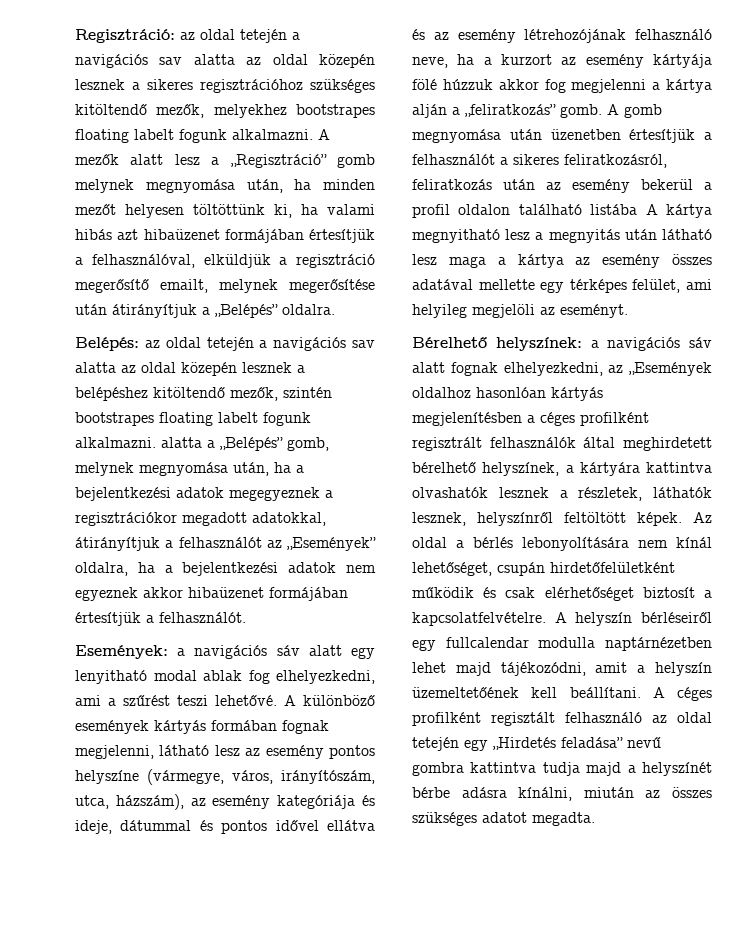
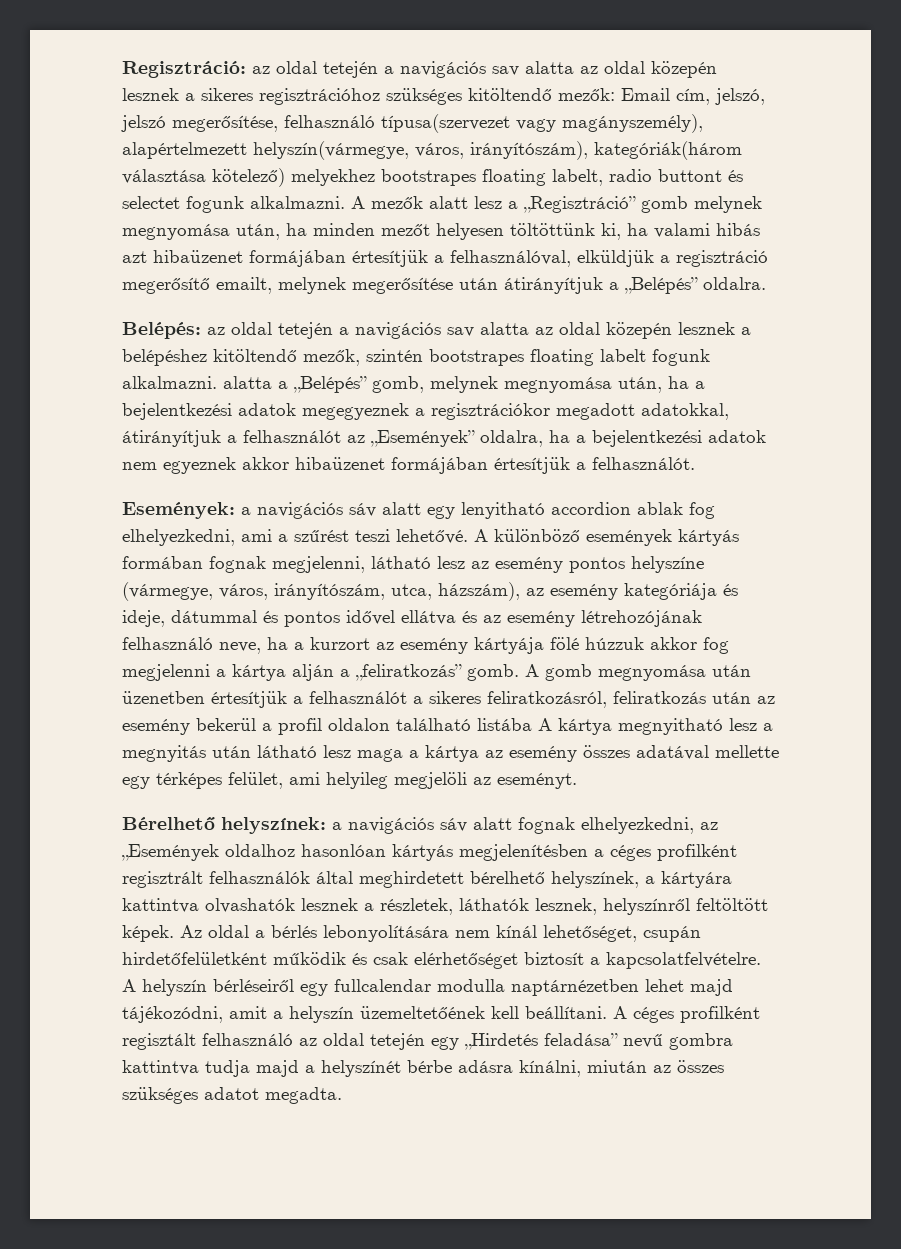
- Regisztráció: az oldal tetején a navigációs sav alatta az oldal közepén lesznek a sikeres regisztrációhoz szükséges kitöltendő mezők, melyekhez bootstrapes floating labelt fogunk alkalmazni.
+ Regisztráció: az oldal tetején a navigációs sav alatta az oldal közepén lesznek a sikeres regisztrációhoz szükséges kitöltendő mezők: Email cím, jelszó, jelszó megerősítése, felhasználó típusa(szervezet vagy magányszemély), alapértelmezett helyszín(vármegye, város, irányítószám), kategóriák(három választása kötelező) melyekhez bootstrapes floating labelt, radio buttont és selectet fogunk alkalmazni.
- Események: a navigációs sáv alatt egy lenyitható modal ablak fog elhelyezkedni, ami a szűrést teszi lehetővé.
+ Események: a navigációs sáv alatt egy lenyitható accordion ablak fog elhelyezkedni, ami a szűrést teszi lehetővé.

